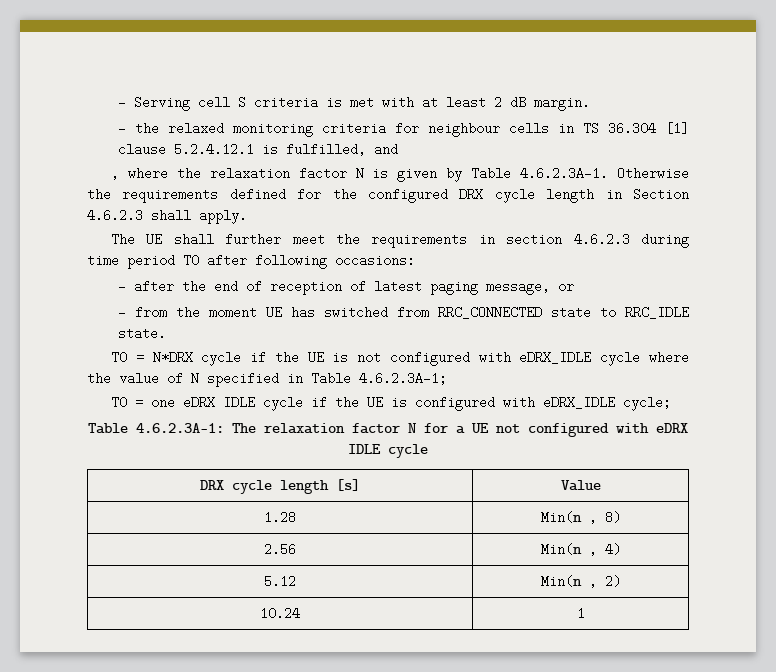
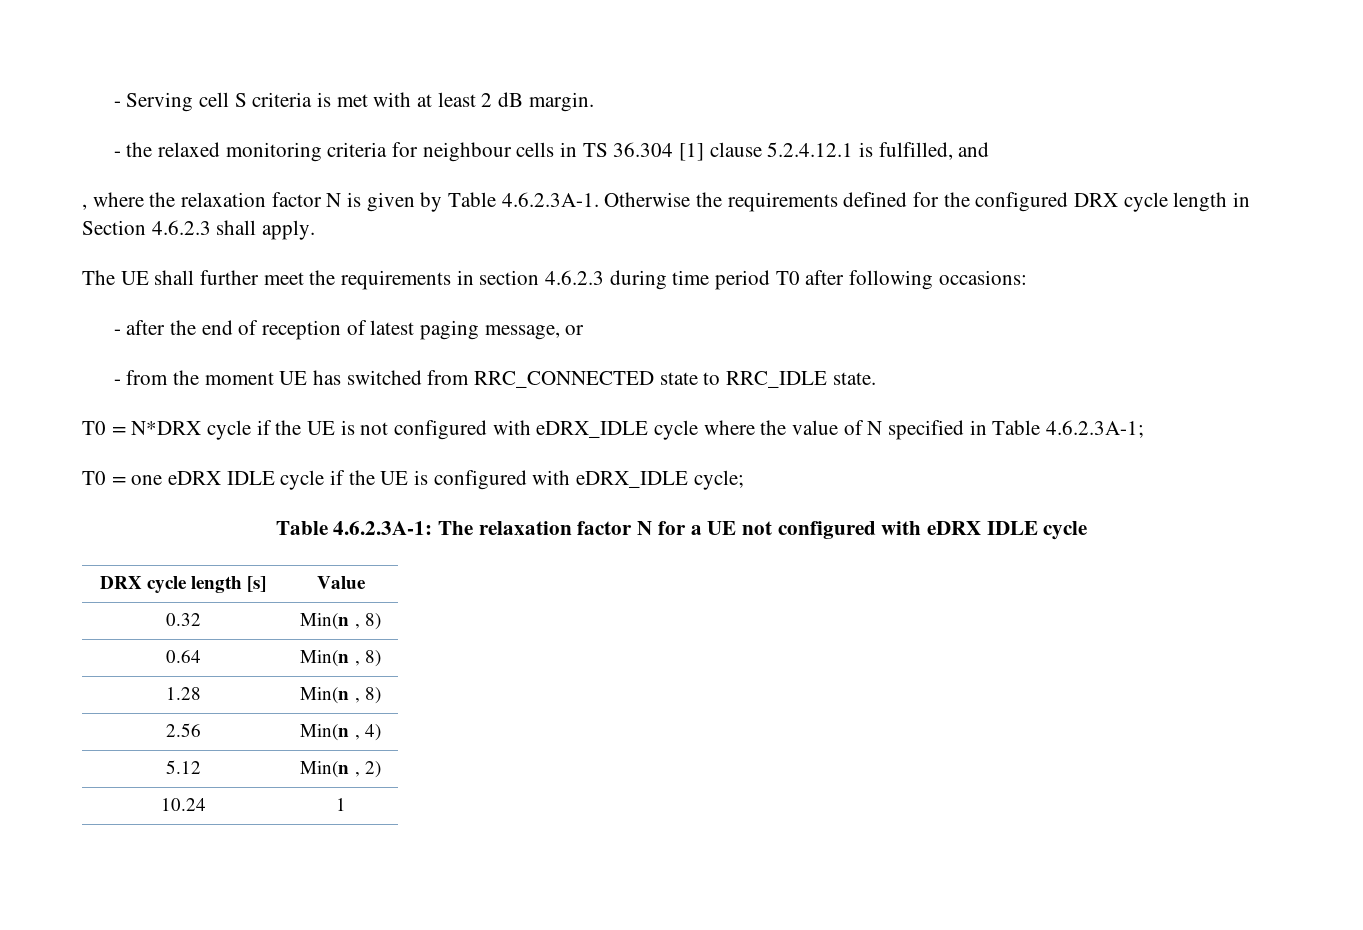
+ 0.32 | Min(n , 8)
+ 0.64 | Min(n , 8)

